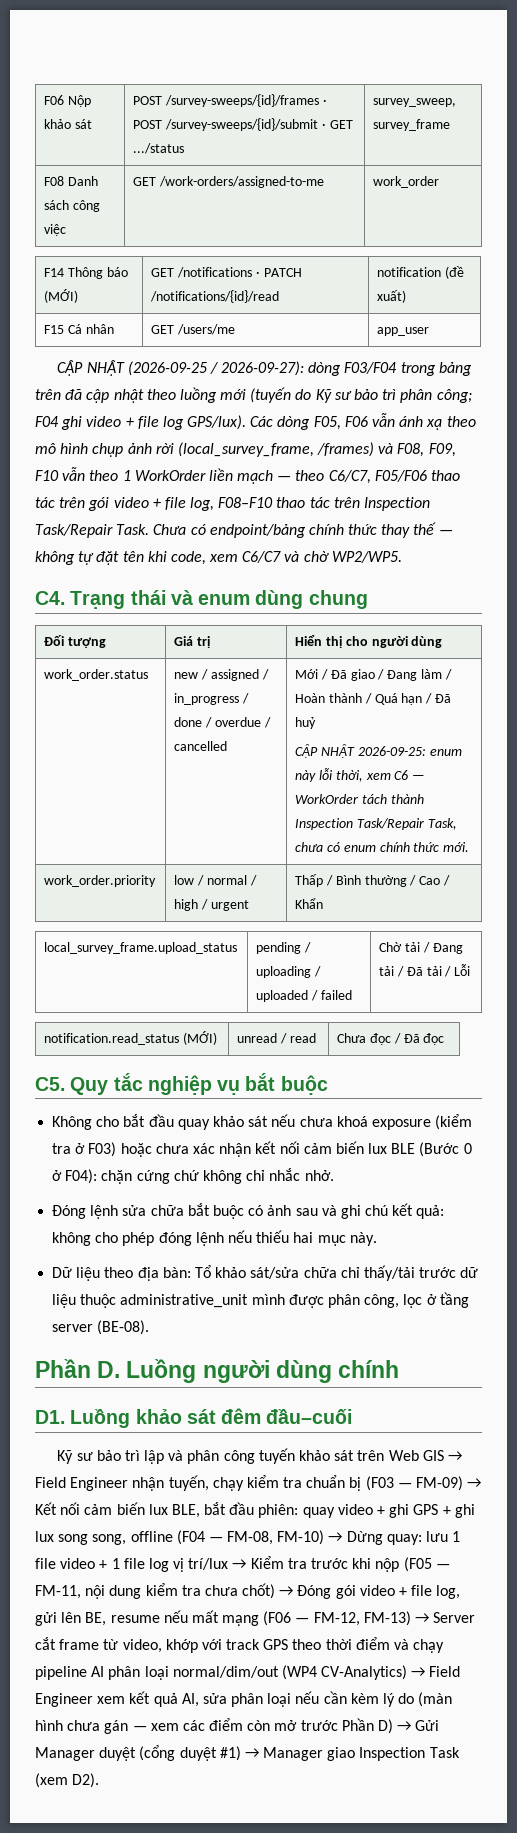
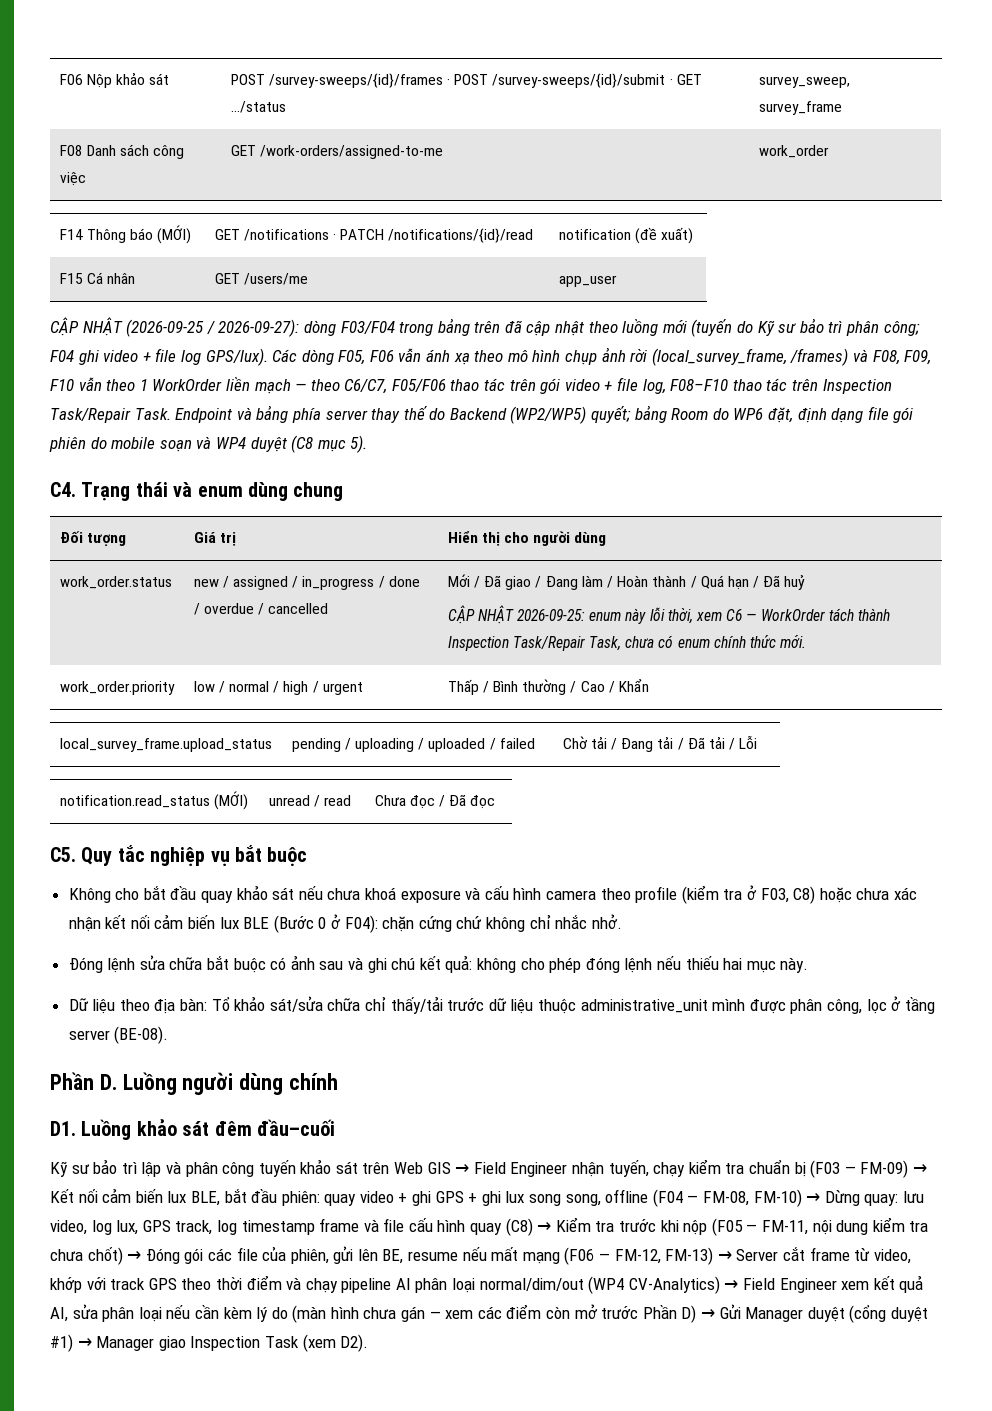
- Chưa có endpoint/bảng chính thức thay thế — không tự đặt tên khi code, xem C6/C7 và chờ WP2/WP5.
+ Endpoint và bảng phía server thay thế do Backend (WP2/WP5) quyết; bảng Room do WP6 đặt, định dạng file gói phiên do mobile soạn và WP4 duyệt (C8 mục 5).
- Không cho bắt đầu quay khảo sát nếu chưa khoá exposure (kiểm tra ở F03) hoặc chưa xác nhận kết nối cảm biến lux BLE (Bước 0 ở F04): chặn cứng chứ không chỉ nhắc nhở.
+ Không cho bắt đầu quay khảo sát nếu chưa khoá exposure và cấu hình camera theo profile (kiểm tra ở F03, C8) hoặc chưa xác nhận kết nối cảm biến lux BLE (Bước 0 ở F04): chặn cứng chứ không chỉ nhắc nhở.
- lưu 1 file video + 1 file log vị trí/lux → Kiểm tra trước khi nộp (F05 — FM-11, nội dung kiểm tra chưa chốt) → Đóng gói video + file log, gửi lên BE, resume nếu mất mạng (F06 — FM-12, FM-13) → Server cắt frame từ video, khớp với track GPS theo thời điểm và chạy pipeline AI phân loại normal/dim/out (WP4 CV-Analytics) → Field Engineer xem kết quả AI, sửa phân loại nếu cần kèm lý do (màn hình chưa gán — xem các điểm còn mở trước Phần D) → Gửi Manager duyệt (cổng duyệt #1) → Manager giao Inspection Task (xem D2).
+ lưu video, log lux, GPS track, log timestamp frame và file cấu hình quay (C8) → Kiểm tra trước khi nộp (F05 — FM-11, nội dung kiểm tra chưa chốt) → Đóng gói các file của phiên, gửi lên BE, resume nếu mất mạng (F06 — FM-12, FM-13) → Server cắt frame từ video, khớp với track GPS theo thời điểm và chạy pipeline AI phân loại normal/dim/out (WP4 CV-Analytics) → Field Engineer xem kết quả AI, sửa phân loại nếu cần kèm lý do (màn hình chưa gán — xem các điểm còn mở trước Phần D) → Gửi Manager duyệt (cổng duyệt #1) → Manager giao Inspection Task (xem D2).

